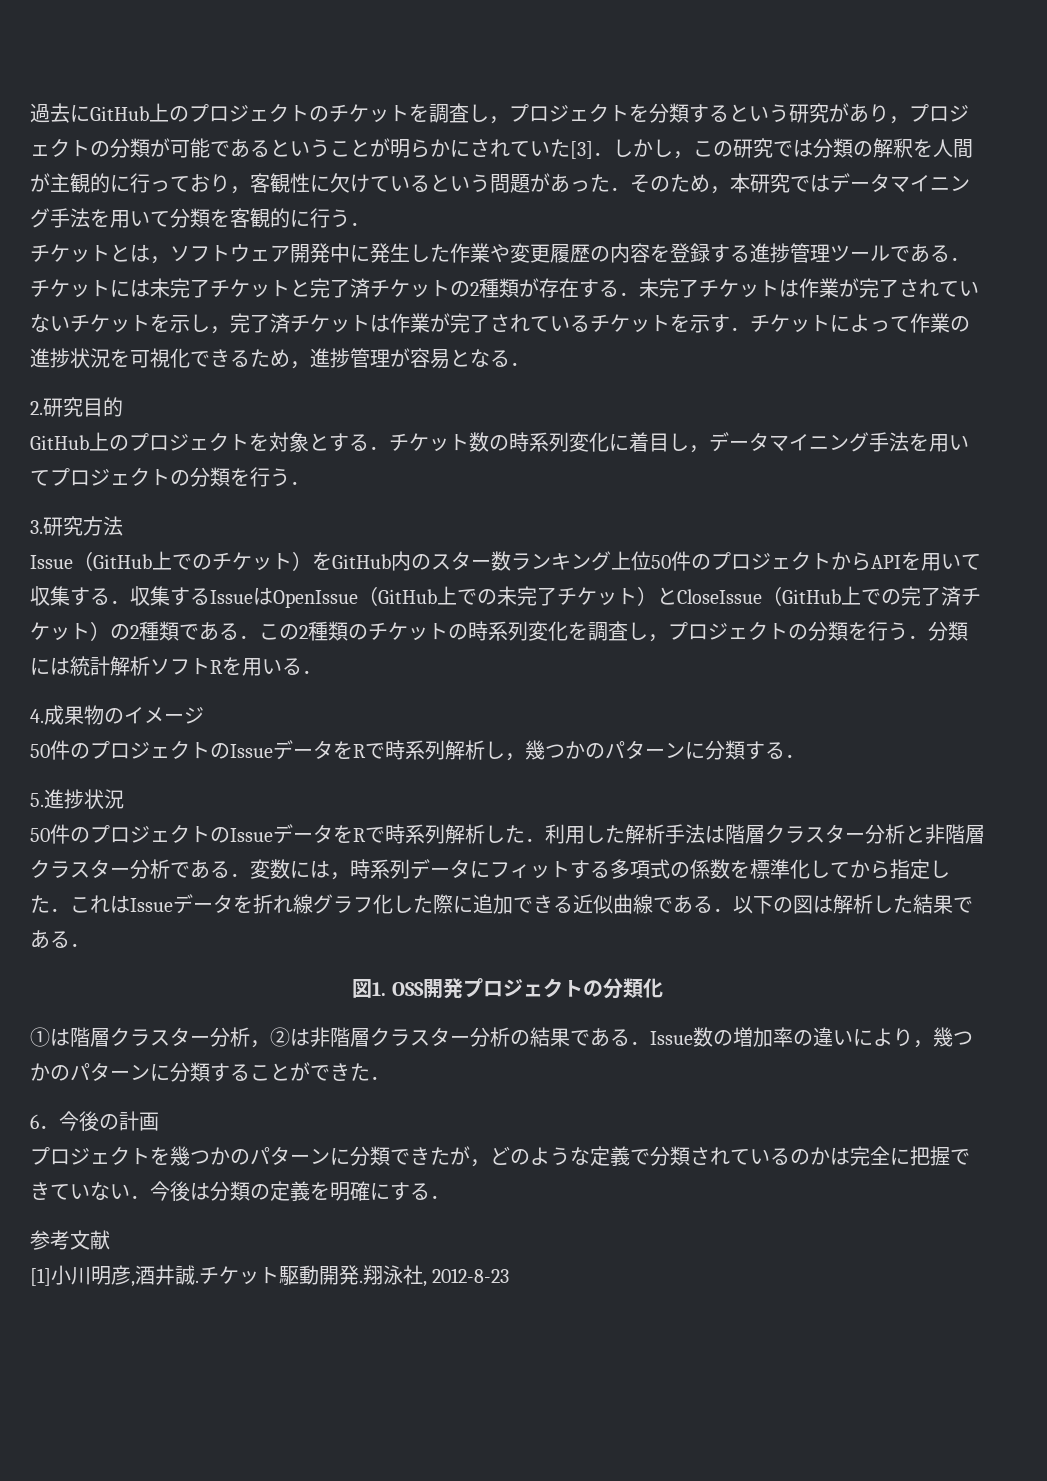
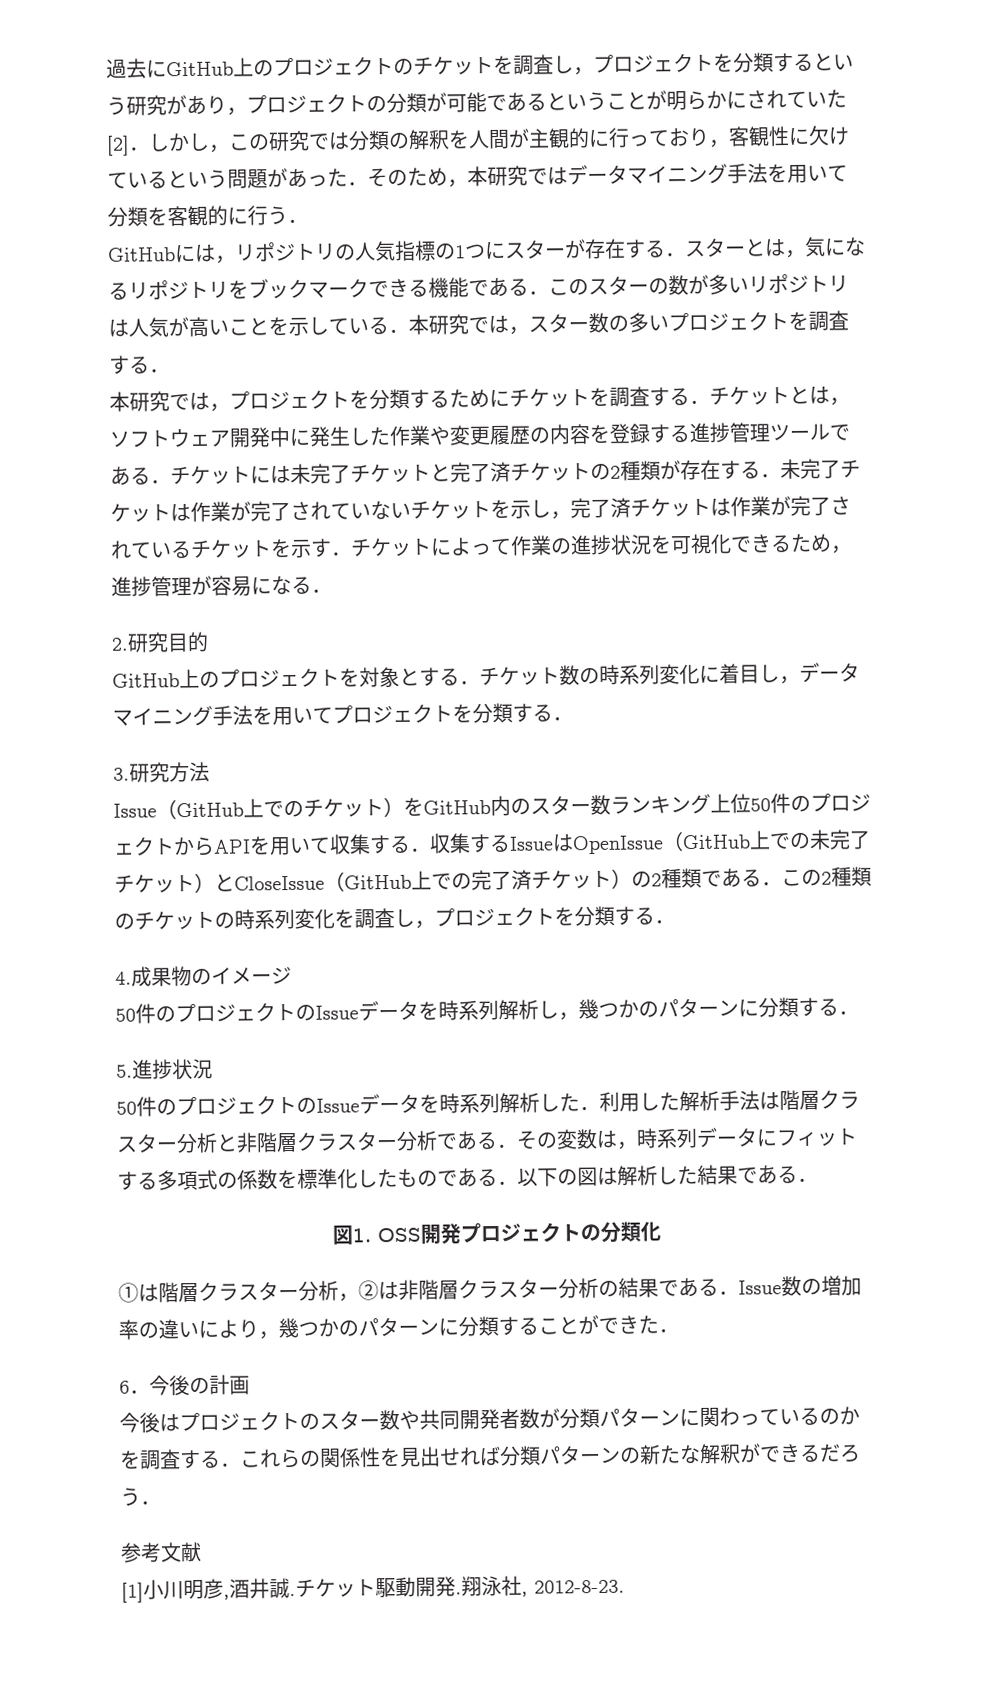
- 過去にGitHub上のプロジェクトのチケットを調査し，プロジェクトを分類するという研究があり，プロジェクトの分類が可能であるということが明らかにされていた[3]．しかし，この研究では分類の解釈を人間が主観的に行っており，客観性に欠けているという問題があった．そのため，本研究ではデータマイニング手法を用いて分類を客観的に行う．
+ 過去にGitHub上のプロジェクトのチケットを調査し，プロジェクトを分類するという研究があり，プロジェクトの分類が可能であるということが明らかにされていた[2]．しかし，この研究では分類の解釈を人間が主観的に行っており，客観性に欠けているという問題があった．そのため，本研究ではデータマイニング手法を用いて分類を客観的に行う．
- チケットとは，ソフトウェア開発中に発生した作業や変更履歴の内容を登録する進捗管理ツールである．チケットには未完了チケットと完了済チケットの2種類が存在する．未完了チケットは作業が完了されていないチケットを示し，完了済チケットは作業が完了されているチケットを示す．チケットによって作業の進捗状況を可視化できるため，進捗管理が容易となる．
+ GitHubには，リポジトリの人気指標の1つにスターが存在する．スターとは，気になるリポジトリをブックマークできる機能である．このスターの数が多いリポジトリは人気が高いことを示している．本研究では，スター数の多いプロジェクトを調査する．
+ 本研究では，プロジェクトを分類するためにチケットを調査する．チケットとは，ソフトウェア開発中に発生した作業や変更履歴の内容を登録する進捗管理ツールである．チケットには未完了チケットと完了済チケットの2種類が存在する．未完了チケットは作業が完了されていないチケットを示し，完了済チケットは作業が完了されているチケットを示す．チケットによって作業の進捗状況を可視化できるため，進捗管理が容易になる．
- GitHub上のプロジェクトを対象とする．チケット数の時系列変化に着目し，データマイニング手法を用いてプロジェクトの分類を行う．
+ GitHub上のプロジェクトを対象とする．チケット数の時系列変化に着目し，データマイニング手法を用いてプロジェクトを分類する．
- Issue（GitHub上でのチケット）をGitHub内のスター数ランキング上位50件のプロジェクトからAPIを用いて収集する．収集するIssueはOpenIssue（GitHub上での未完了チケット）とCloseIssue（GitHub上での完了済チケット）の2種類である．この2種類のチケットの時系列変化を調査し，プロジェクトの分類を行う．分類には統計解析ソフトRを用いる．
+ Issue（GitHub上でのチケット）をGitHub内のスター数ランキング上位50件のプロジェクトからAPIを用いて収集する．収集するIssueはOpenIssue（GitHub上での未完了チケット）とCloseIssue（GitHub上での完了済チケット）の2種類である．この2種類のチケットの時系列変化を調査し，プロジェクトを分類する．
- 50件のプロジェクトのIssueデータをRで時系列解析し，幾つかのパターンに分類する．
+ 50件のプロジェクトのIssueデータを時系列解析し，幾つかのパターンに分類する．
- 50件のプロジェクトのIssueデータをRで時系列解析した．利用した解析手法は階層クラスター分析と非階層クラスター分析である．変数には，時系列データにフィットする多項式の係数を標準化してから指定した．これはIssueデータを折れ線グラフ化した際に追加できる近似曲線である．以下の図は解析した結果である．
+ 50件のプロジェクトのIssueデータを時系列解析した．利用した解析手法は階層クラスター分析と非階層クラスター分析である．その変数は，時系列データにフィットする多項式の係数を標準化したものである．以下の図は解析した結果である．
- プロジェクトを幾つかのパターンに分類できたが，どのような定義で分類されているのかは完全に把握できていない．今後は分類の定義を明確にする．
+ 今後はプロジェクトのスター数や共同開発者数が分類パターンに関わっているのかを調査する．これらの関係性を見出せれば分類パターンの新たな解釈ができるだろう．
- 翔泳社, 2012-8-23
+ 翔泳社, 2012-8-23.

